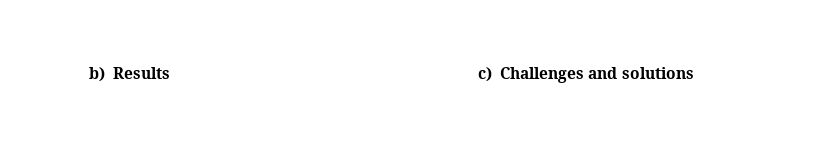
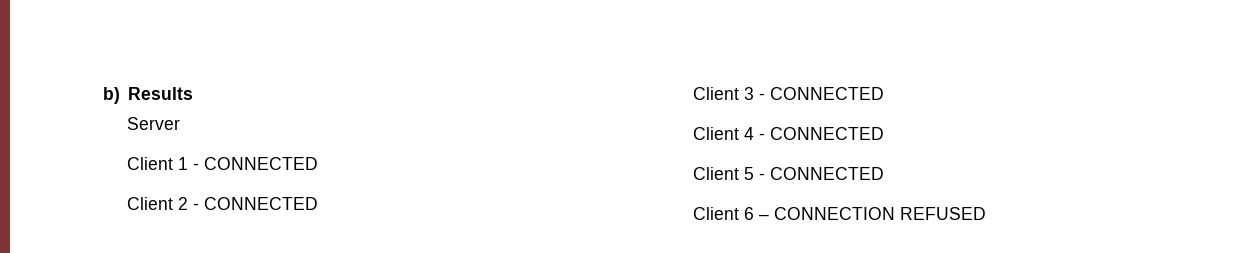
- c) Challenges and solutions
+ Server
+ Client 1 - CONNECTED
+ Client 2 - CONNECTED
+ Client 3 - CONNECTED
+ Client 4 - CONNECTED
+ Client 5 - CONNECTED
+ Client 6 – CONNECTION REFUSED

